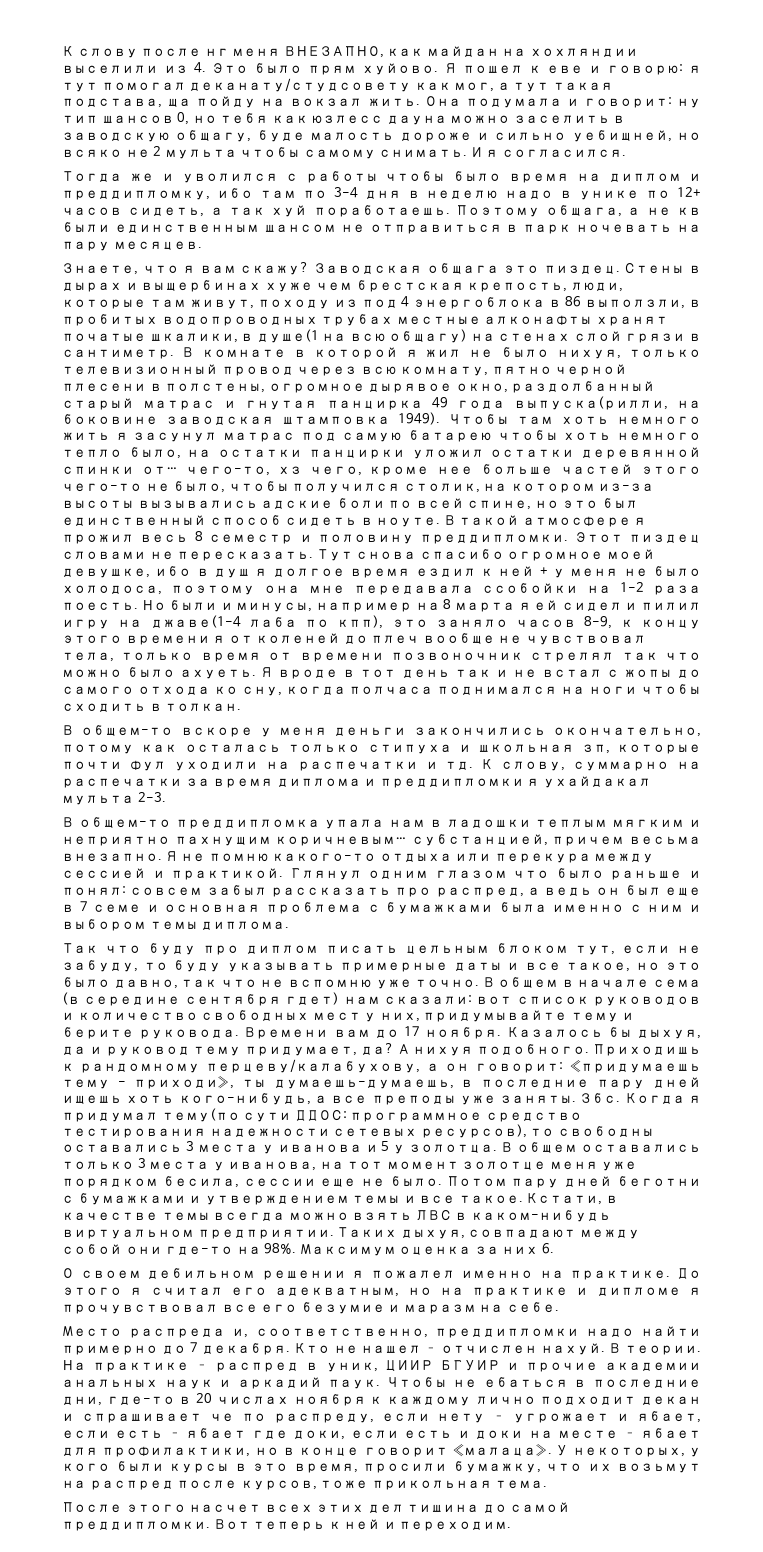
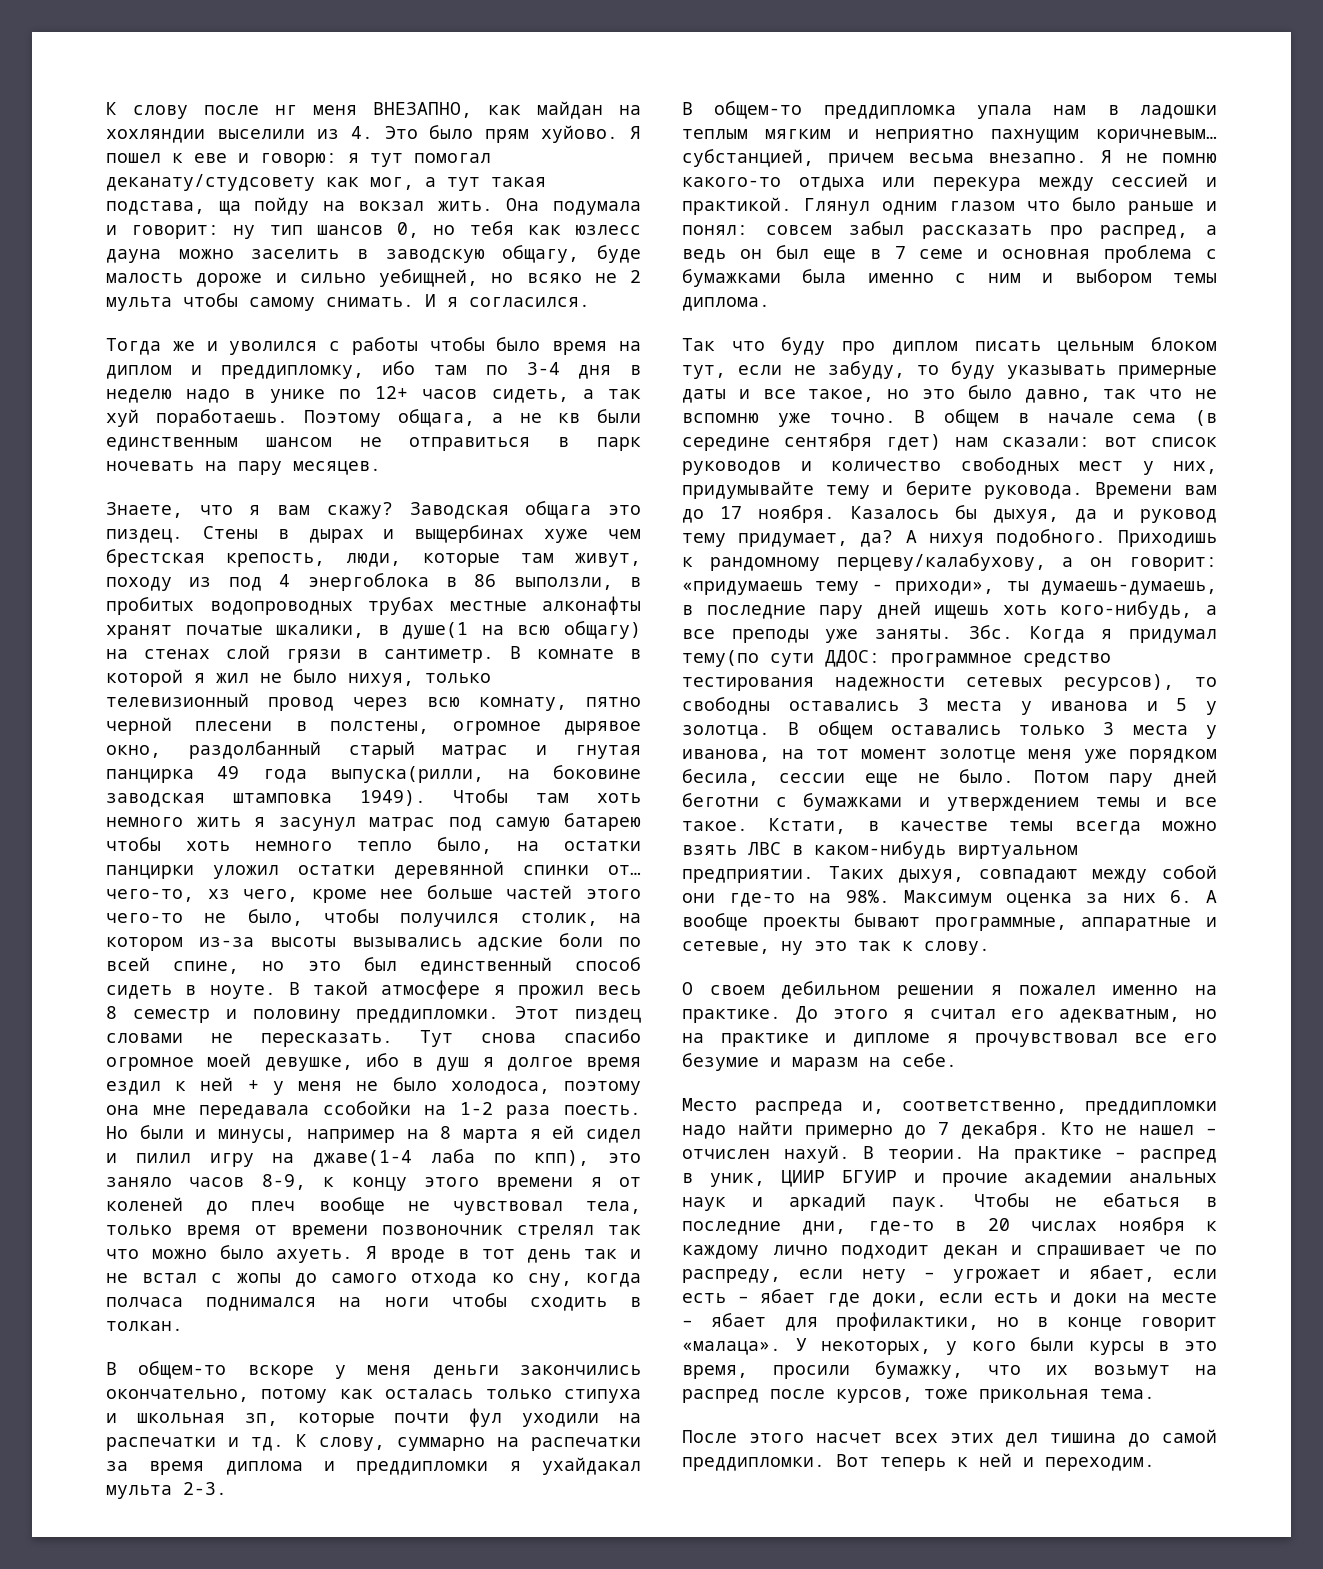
- Максимум оценка за них 6.
+ Максимум оценка за них 6. А вообще проекты бывают программные, аппаратные и сетевые, ну это так к слову.

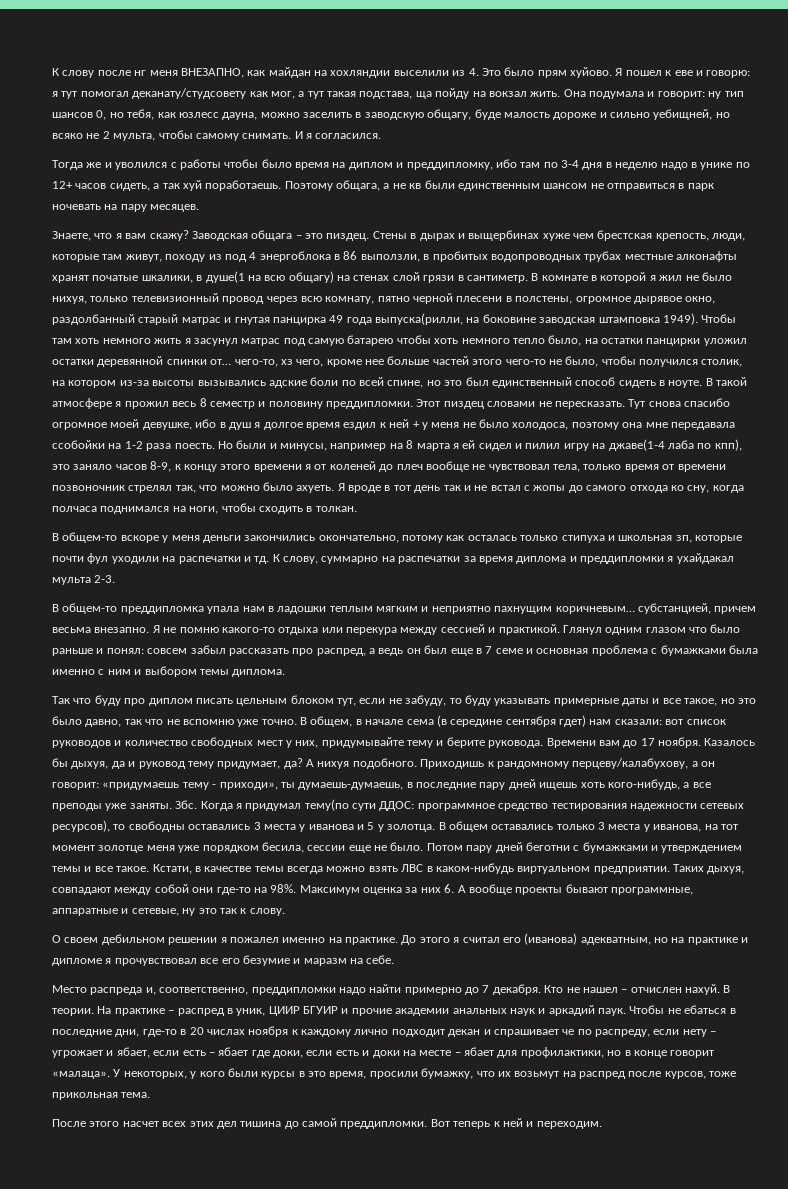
- Она подумала и говорит: ну тип шансов 0, но тебя как юзлесс дауна можно заселить в заводскую общагу, буде малость дороже и сильно уебищней, но всяко не 2 мульта чтобы самому снимать.
+ Она подумала и говорит: ну тип шансов 0, но тебя, как юзлесс дауна, можно заселить в заводскую общагу, буде малость дороже и сильно уебищней, но всяко не 2 мульта, чтобы самому снимать.
- Заводская общага это пиздец.
+ Заводская общага – это пиздец.
- Но были и минусы, например на 8 марта я ей сидел и пилил игру на джаве(1-4 лаба по кпп), это заняло часов 8-9, к концу этого времени я от коленей до плеч вообще не чувствовал тела, только время от времени позвоночник стрелял так что можно было ахуеть.
+ Но были и минусы, например на 8 марта я ей сидел и пилил игру на джаве(1-4 лаба по кпп), это заняло часов 8-9, к концу этого времени я от коленей до плеч вообще не чувствовал тела, только время от времени позвоночник стрелял так, что можно было ахуеть.
- Я вроде в тот день так и не встал с жопы до самого отхода ко сну, когда полчаса поднимался на ноги чтобы сходить в толкан.
+ Я вроде в тот день так и не встал с жопы до самого отхода ко сну, когда полчаса поднимался на ноги, чтобы сходить в толкан.
- В общем в начале сема (в середине сентября гдет) нам сказали: вот список руководов и количество свободных мест у них, придумывайте тему и берите руковода.
+ В общем, в начале сема (в середине сентября гдет) нам сказали: вот список руководов и количество свободных мест у них, придумывайте тему и берите руковода.
- До этого я считал его адекватным, но на практике и дипломе я прочувствовал все его безумие и маразм на себе.
+ До этого я считал его (иванова) адекватным, но на практике и дипломе я прочувствовал все его безумие и маразм на себе.

